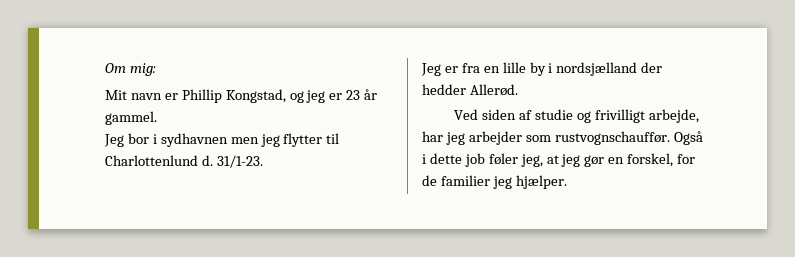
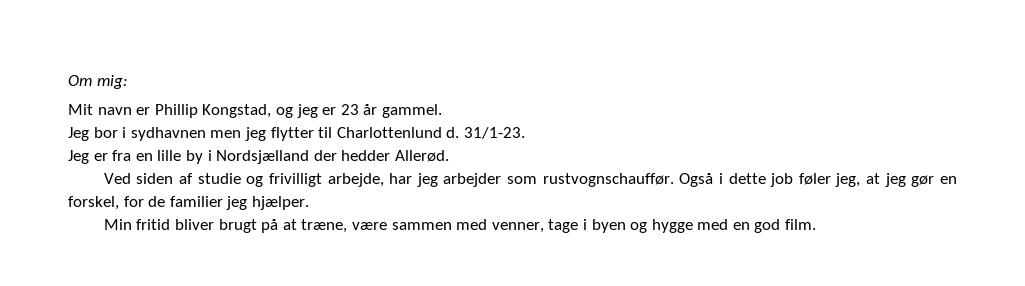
- Jeg er fra en lille by i nordsjælland der hedder Allerød.
+ Jeg er fra en lille by i Nordsjælland der hedder Allerød.
+ Min fritid bliver brugt på at træne, være sammen med venner, tage i byen og hygge med en god film.

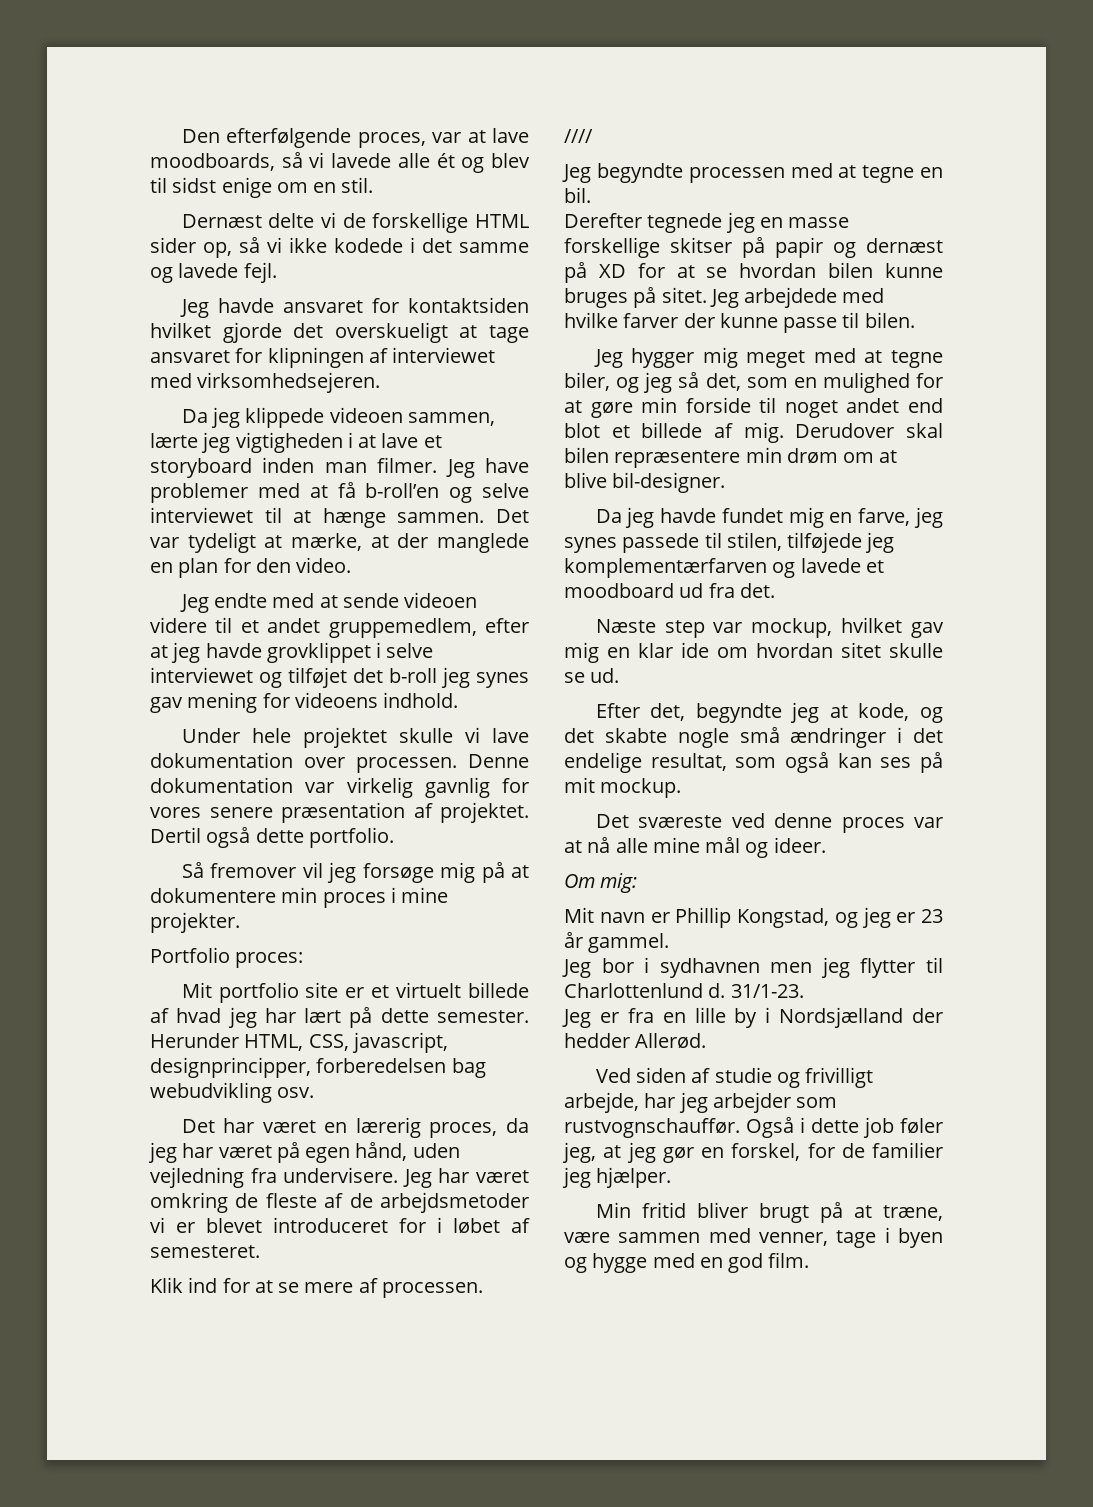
+ Den efterfølgende proces, var at lave moodboards, så vi lavede alle ét og blev til sidst enige om en stil.
+ Dernæst delte vi de forskellige HTML sider op, så vi ikke kodede i det samme og lavede fejl.
+ Jeg havde ansvaret for kontaktsiden hvilket gjorde det overskueligt at tage ansvaret for klipningen af interviewet med virksomhedsejeren.
+ Da jeg klippede videoen sammen, lærte jeg vigtigheden i at lave et storyboard inden man filmer. Jeg have problemer med at få b-roll’en og selve interviewet til at hænge sammen. Det var tydeligt at mærke, at der manglede en plan for den video.
+ Jeg endte med at sende videoen videre til et andet gruppemedlem, efter at jeg havde grovklippet i selve interviewet og tilføjet det b-roll jeg synes gav mening for videoens indhold.
+ Under hele projektet skulle vi lave dokumentation over processen. Denne dokumentation var virkelig gavnlig for vores senere præsentation af projektet. Dertil også dette portfolio.
+ Så fremover vil jeg forsøge mig på at dokumentere min proces i mine projekter.
+ Portfolio proces:
+ Mit portfolio site er et virtuelt billede af hvad jeg har lært på dette semester. Herunder HTML, CSS, javascript, designprincipper, forberedelsen bag webudvikling osv.
+ Det har været en lærerig proces, da jeg har været på egen hånd, uden vejledning fra undervisere. Jeg har været omkring de fleste af de arbejdsmetoder vi er blevet introduceret for i løbet af semesteret.
+ Klik ind for at se mere af processen.
+ ////
+ Jeg begyndte processen med at tegne en bil.
+ Derefter tegnede jeg en masse forskellige skitser på papir og dernæst på XD for at se hvordan bilen kunne bruges på sitet. Jeg arbejdede med hvilke farver der kunne passe til bilen.
+ Jeg hygger mig meget med at tegne biler, og jeg så det, som en mulighed for at gøre min forside til noget andet end blot et billede af mig. Derudover skal bilen repræsentere min drøm om at blive bil-designer.
+ Da jeg havde fundet mig en farve, jeg synes passede til stilen, tilføjede jeg komplementærfarven og lavede et moodboard ud fra det.
+ Næste step var mockup, hvilket gav mig en klar ide om hvordan sitet skulle se ud.
+ Efter det, begyndte jeg at kode, og det skabte nogle små ændringer i det endelige resultat, som også kan ses på mit mockup.
+ Det sværeste ved denne proces var at nå alle mine mål og ideer.

